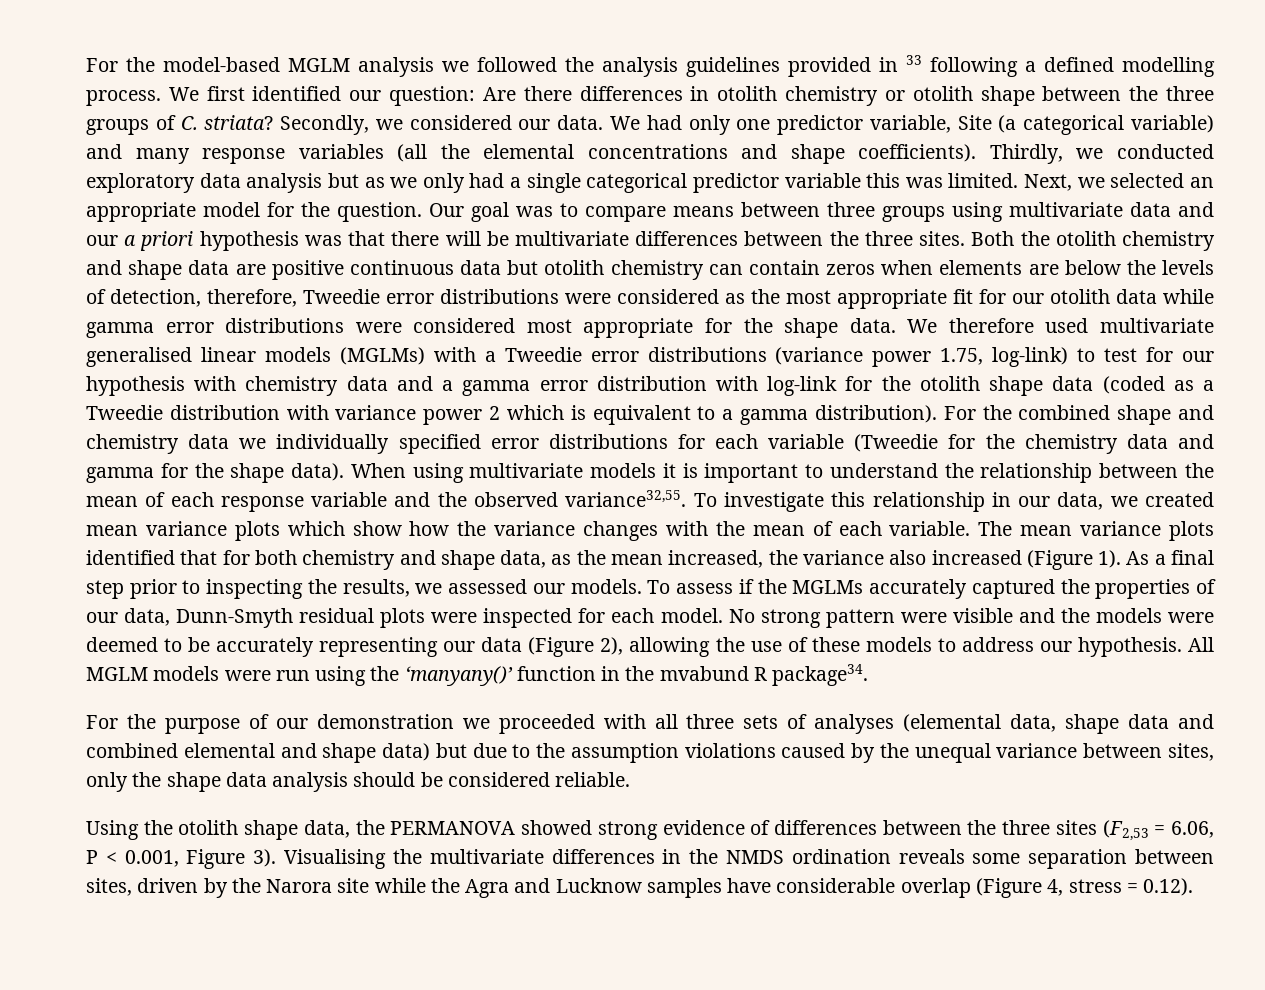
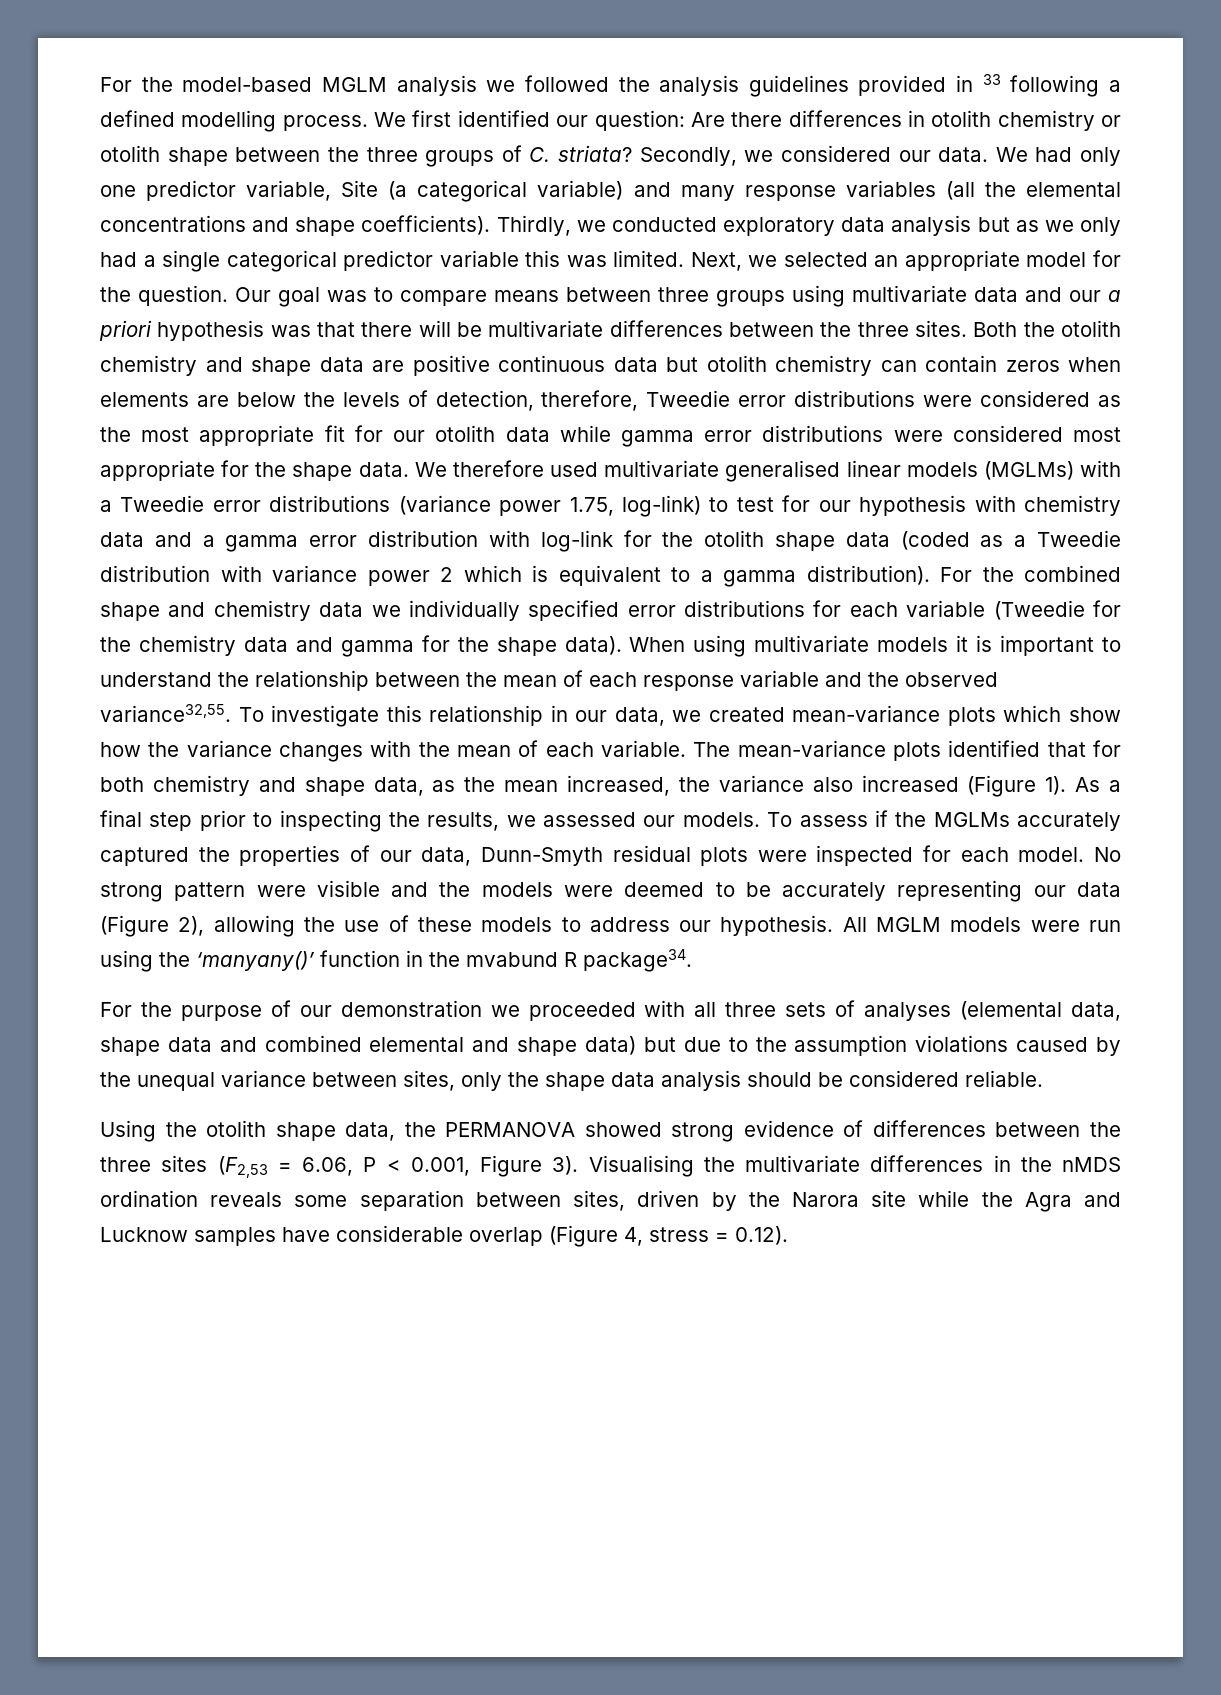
- To investigate this relationship in our data, we created mean variance plots which show how the variance changes with the mean of each variable.
+ To investigate this relationship in our data, we created mean-variance plots which show how the variance changes with the mean of each variable.
- The mean variance plots identified that for both chemistry and shape data, as the mean increased, the variance also increased (Figure 1).
+ The mean-variance plots identified that for both chemistry and shape data, as the mean increased, the variance also increased (Figure 1).
- Visualising the multivariate differences in the NMDS ordination reveals some separation between sites, driven by the Narora site while the Agra and Lucknow samples have considerable overlap (Figure 4, stress = 0.12).
+ Visualising the multivariate differences in the nMDS ordination reveals some separation between sites, driven by the Narora site while the Agra and Lucknow samples have considerable overlap (Figure 4, stress = 0.12).

